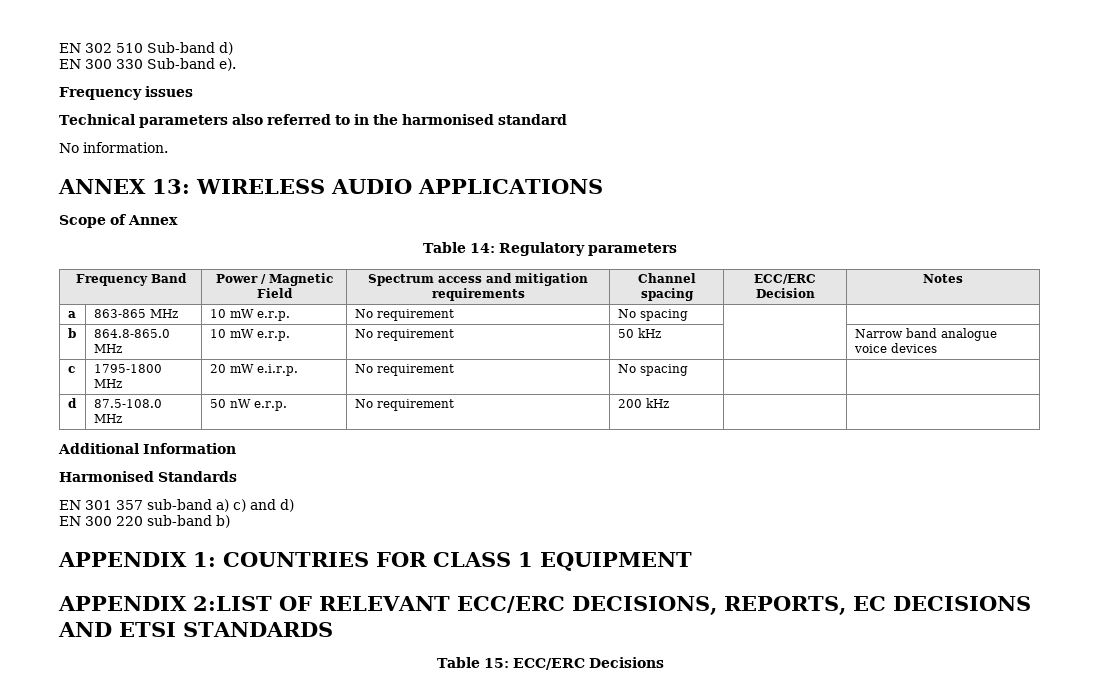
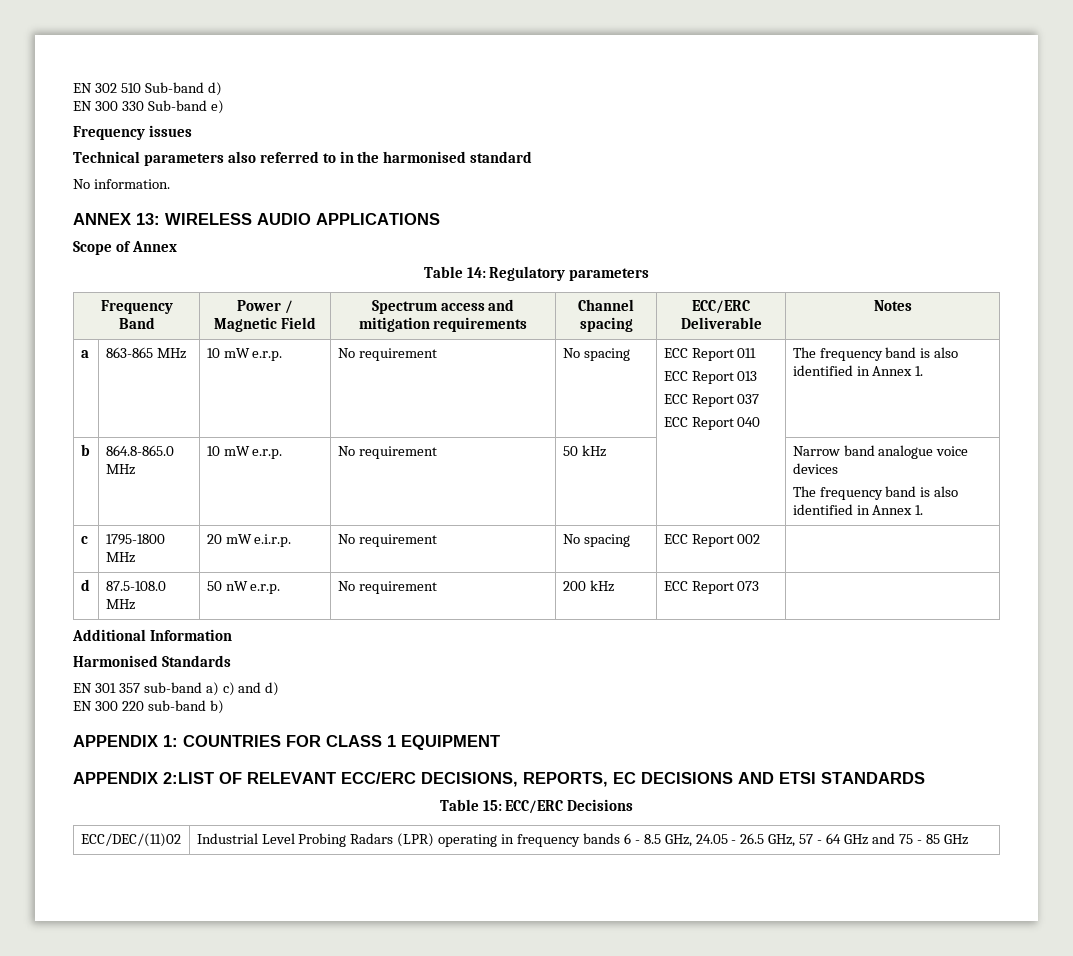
- EN 300 330 Sub-band e).
+ EN 300 330 Sub-band e)
- Frequency Band | Power / Magnetic Field | Spectrum access and mitigation requirements | Channel spacing | ECC/ERC Decision | Notes
+ Frequency Band | Power / Magnetic Field | Spectrum access and mitigation requirements | Channel spacing | ECC/ERC Deliverable | Notes
- a | 863-865 MHz | 10 mW e.r.p. | No requirement | No spacing | |
+ a | 863-865 MHz | 10 mW e.r.p. | No requirement | No spacing | ECC Report 011
+ ECC Report 013
+ ECC Report 037
+ ECC Report 040 | The frequency band is also identified in Annex 1.
  b | 864.8-865.0 MHz | 10 mW e.r.p. | No requirement | 50 kHz | | Narrow band analogue voice devices
+ The frequency band is also identified in Annex 1.
- c | 1795-1800 MHz | 20 mW e.i.r.p. | No requirement | No spacing | |
+ c | 1795-1800 MHz | 20 mW e.i.r.p. | No requirement | No spacing | ECC Report 002 |
- d | 87.5-108.0 MHz | 50 nW e.r.p. | No requirement | 200 kHz | |
+ d | 87.5-108.0 MHz | 50 nW e.r.p. | No requirement | 200 kHz | ECC Report 073 |
+ ECC/DEC/(11)02 | Industrial Level Probing Radars (LPR) operating in frequency bands 6 - 8.5 GHz, 24.05 - 26.5 GHz, 57 - 64 GHz and 75 - 85 GHz

